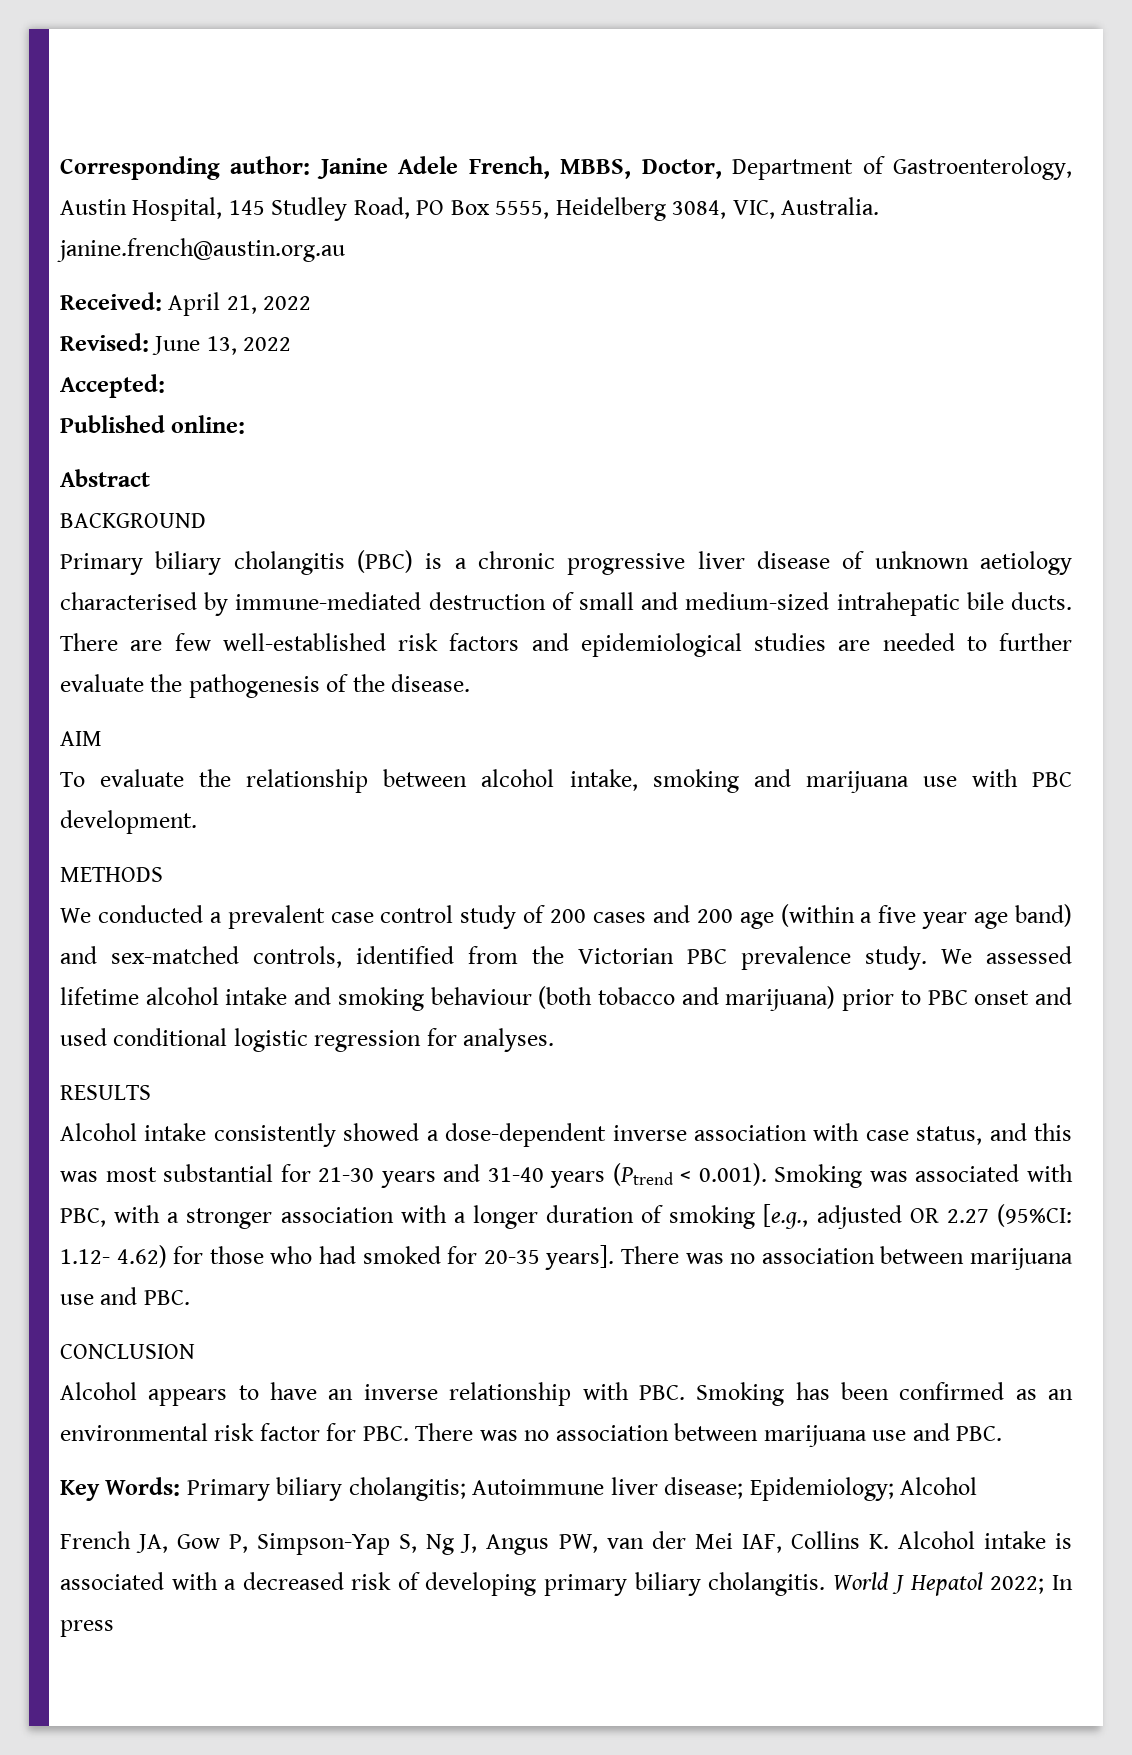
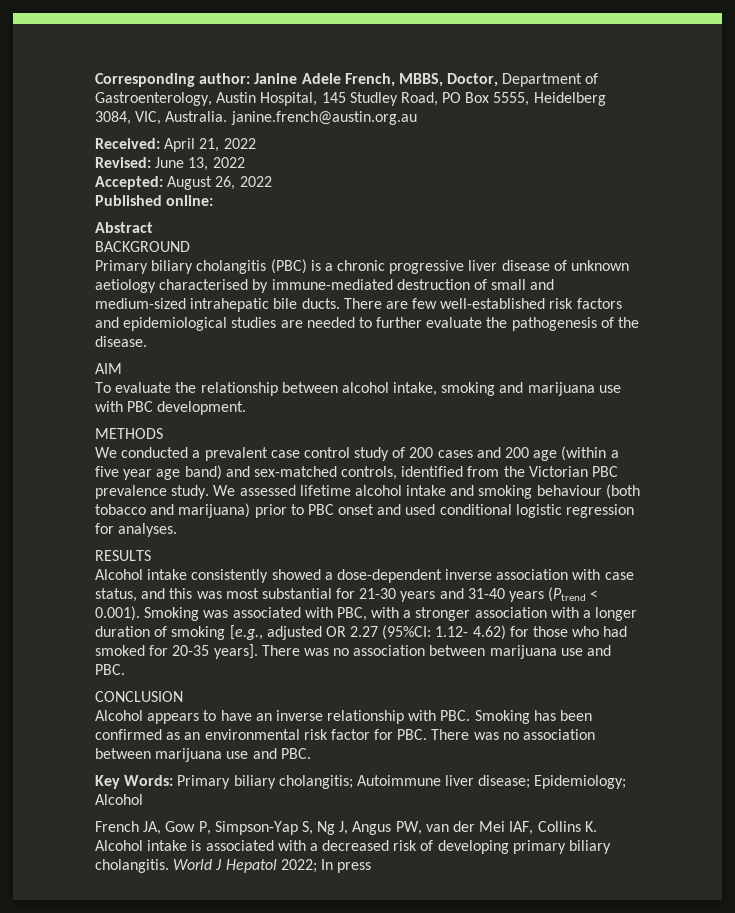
- Accepted:
+ Accepted: August 26, 2022

